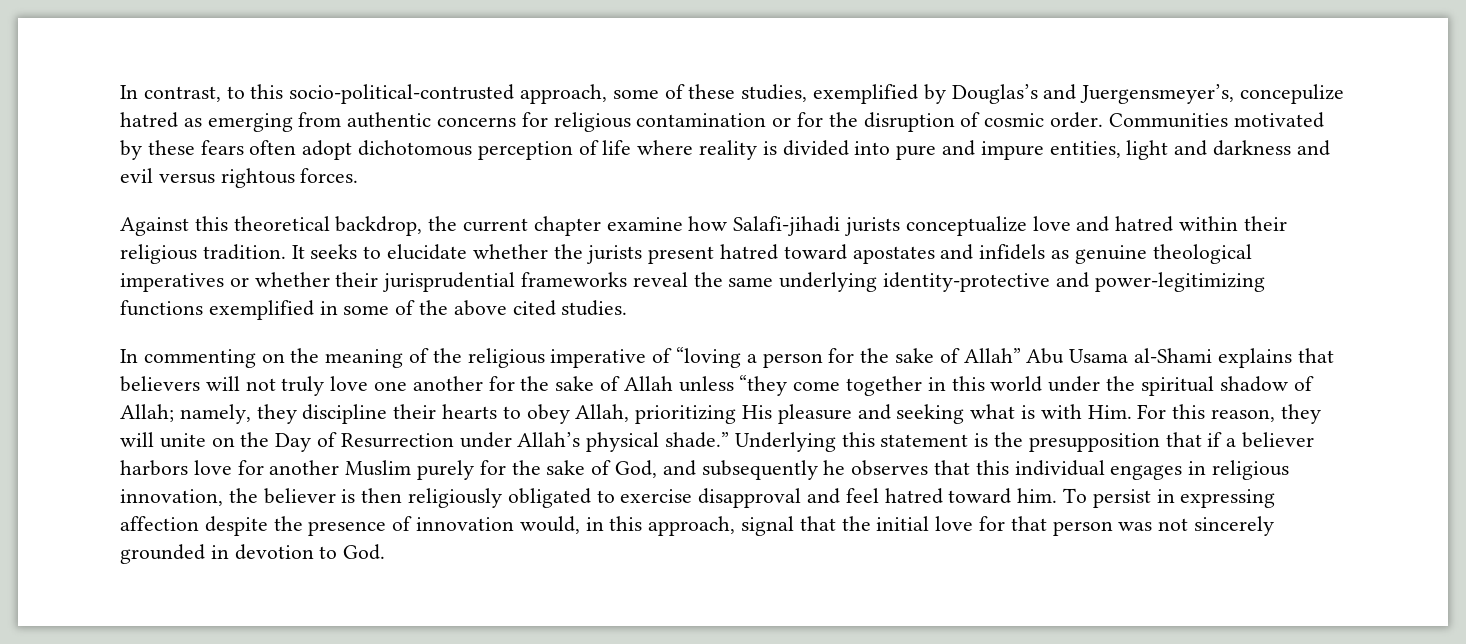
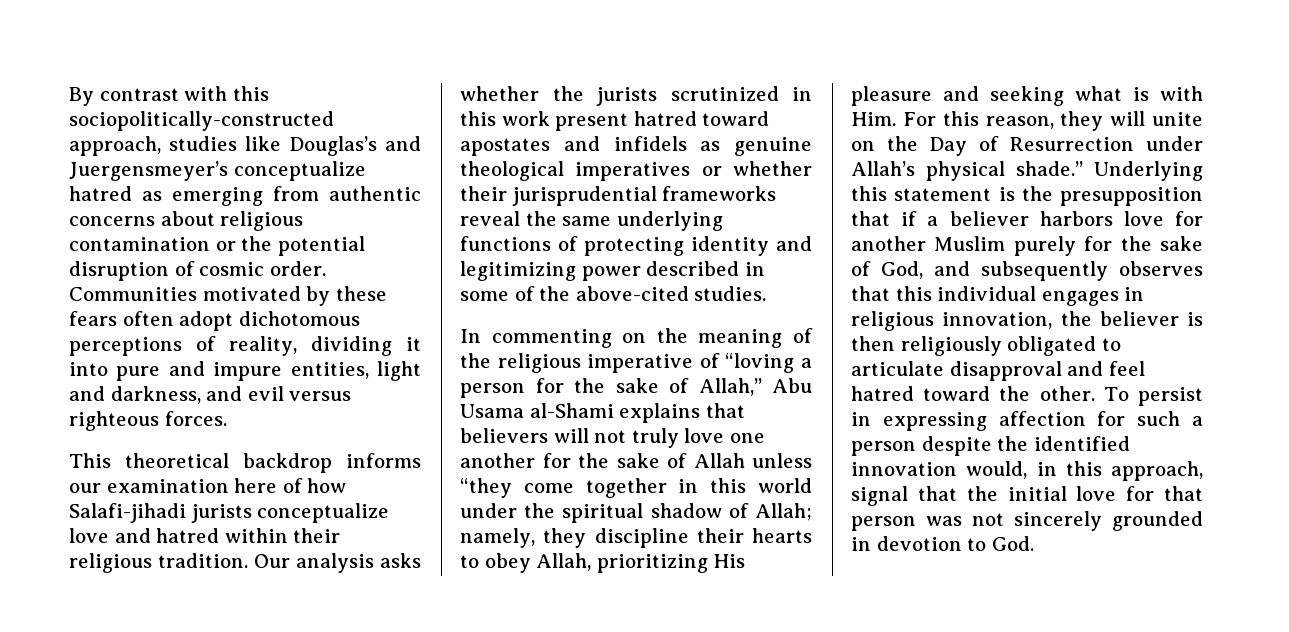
- In contrast, to this socio-political-contrusted approach, some of these studies, exemplified by Douglas’s and Juergensmeyer’s, concepulize hatred as emerging from authentic concerns for religious contamination or for the disruption of cosmic order.
+ By contrast with this sociopolitically-constructed approach, studies like Douglas’s and Juergensmeyer’s conceptualize hatred as emerging from authentic concerns about religious contamination or the potential disruption of cosmic order.
- Communities motivated by these fears often adopt dichotomous perception of life where reality is divided into pure and impure entities, light and darkness and evil versus rightous forces.
+ Communities motivated by these fears often adopt dichotomous perceptions of reality, dividing it into pure and impure entities, light and darkness, and evil versus righteous forces.
- Against this theoretical backdrop, the current chapter examine how Salafi-jihadi jurists conceptualize love and hatred within their religious tradition.
+ This theoretical backdrop informs our examination here of how Salafi-jihadi jurists conceptualize love and hatred within their religious tradition.
- It seeks to elucidate whether the jurists present hatred toward apostates and infidels as genuine theological imperatives or whether their jurisprudential frameworks reveal the same underlying identity-protective and power-legitimizing functions exemplified in some of the above cited studies.
+ Our analysis asks whether the jurists scrutinized in this work present hatred toward apostates and infidels as genuine theological imperatives or whether their jurisprudential frameworks reveal the same underlying functions of protecting identity and legitimizing power described in some of the above-cited studies.
- In commenting on the meaning of the religious imperative of “loving a person for the sake of Allah” Abu Usama al-Shami explains that believers will not truly love one another for the sake of Allah unless “they come together in this world under the spiritual shadow of Allah;
+ In commenting on the meaning of the religious imperative of “loving a person for the sake of Allah,” Abu Usama al-Shami explains that believers will not truly love one another for the sake of Allah unless “they come together in this world under the spiritual shadow of Allah;
- Underlying this statement is the presupposition that if a believer harbors love for another Muslim purely for the sake of God, and subsequently he observes that this individual engages in religious innovation, the believer is then religiously obligated to exercise disapproval and feel hatred toward him.
+ Underlying this statement is the presupposition that if a believer harbors love for another Muslim purely for the sake of God, and subsequently observes that this individual engages in religious innovation, the believer is then religiously obligated to articulate disapproval and feel hatred toward the other.
- To persist in expressing affection despite the presence of innovation would, in this approach, signal that the initial love for that person was not sincerely grounded in devotion to God.
+ To persist in expressing affection for such a person despite the identified innovation would, in this approach, signal that the initial love for that person was not sincerely grounded in devotion to God.

